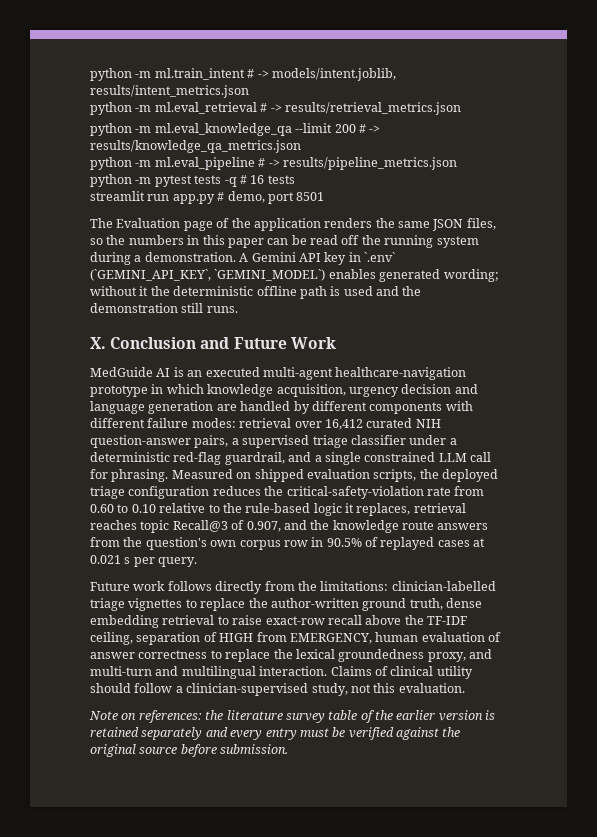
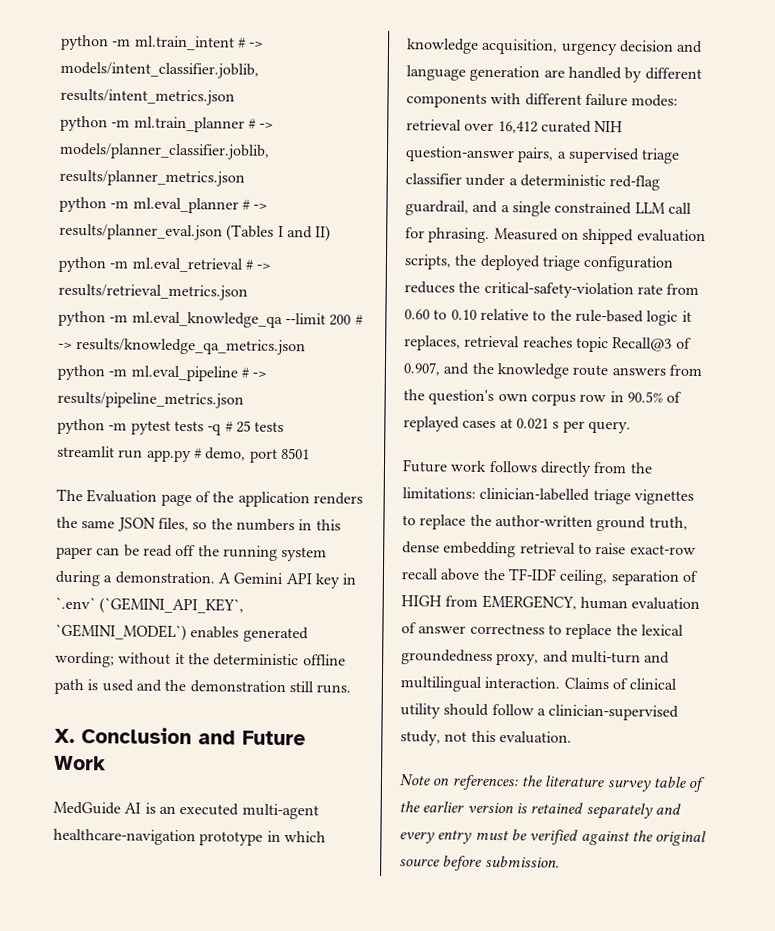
- python -m ml.train_intent # -> models/intent.joblib, results/intent_metrics.json
+ python -m ml.train_intent # -> models/intent_classifier.joblib, results/intent_metrics.json
+ python -m ml.train_planner # -> models/planner_classifier.joblib, results/planner_metrics.json
+ python -m ml.eval_planner # -> results/planner_eval.json (Tables I and II)
- python -m pytest tests -q # 16 tests
+ python -m pytest tests -q # 25 tests

